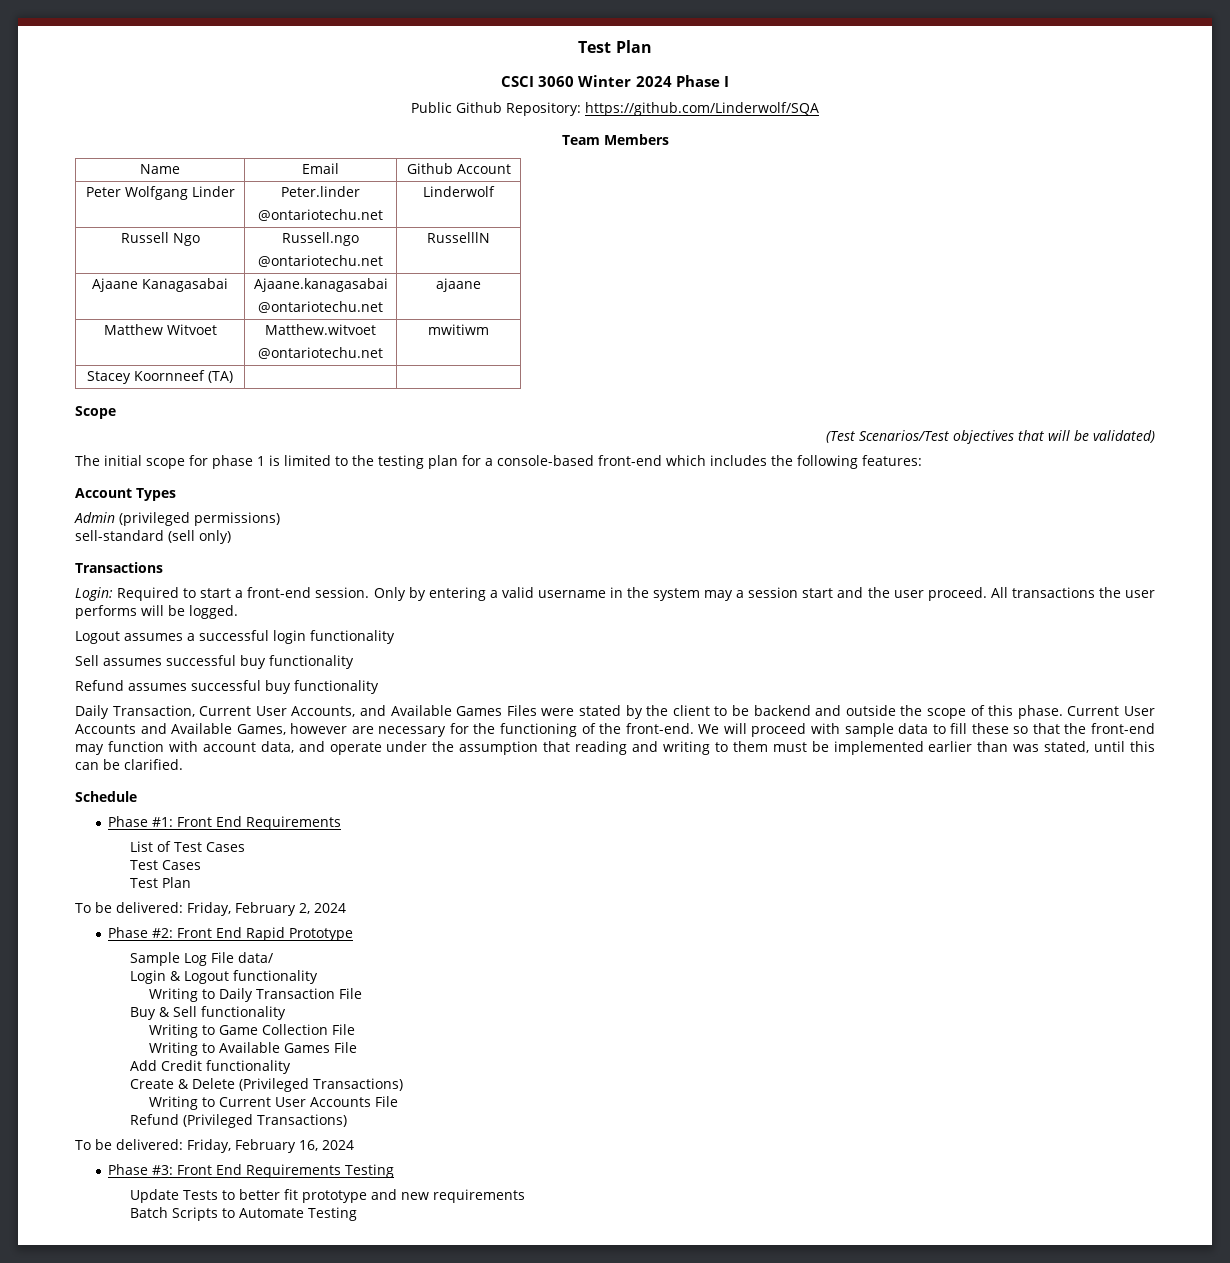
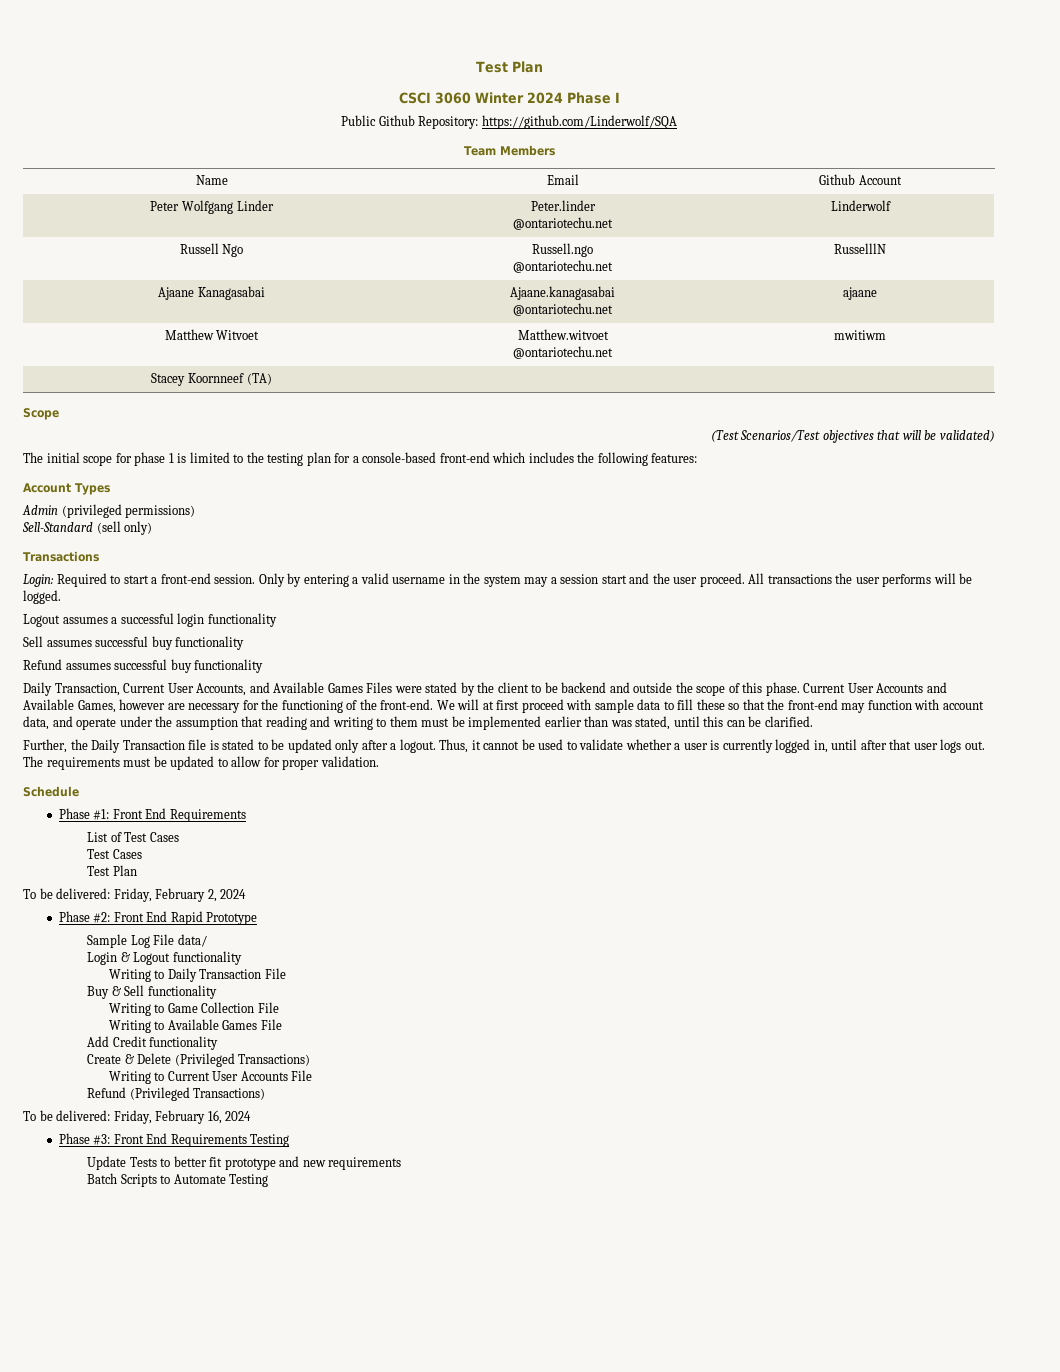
- sell-standard (sell only)
+ Sell-Standard (sell only)
- We will proceed with sample data to fill these so that the front-end may function with account data, and operate under the assumption that reading and writing to them must be implemented earlier than was stated, until this can be clarified.
+ We will at first proceed with sample data to fill these so that the front-end may function with account data, and operate under the assumption that reading and writing to them must be implemented earlier than was stated, until this can be clarified.
+ Further, the Daily Transaction file is stated to be updated only after a logout. Thus, it cannot be used to validate whether a user is currently logged in, until after that user logs out. The requirements must be updated to allow for proper validation.

